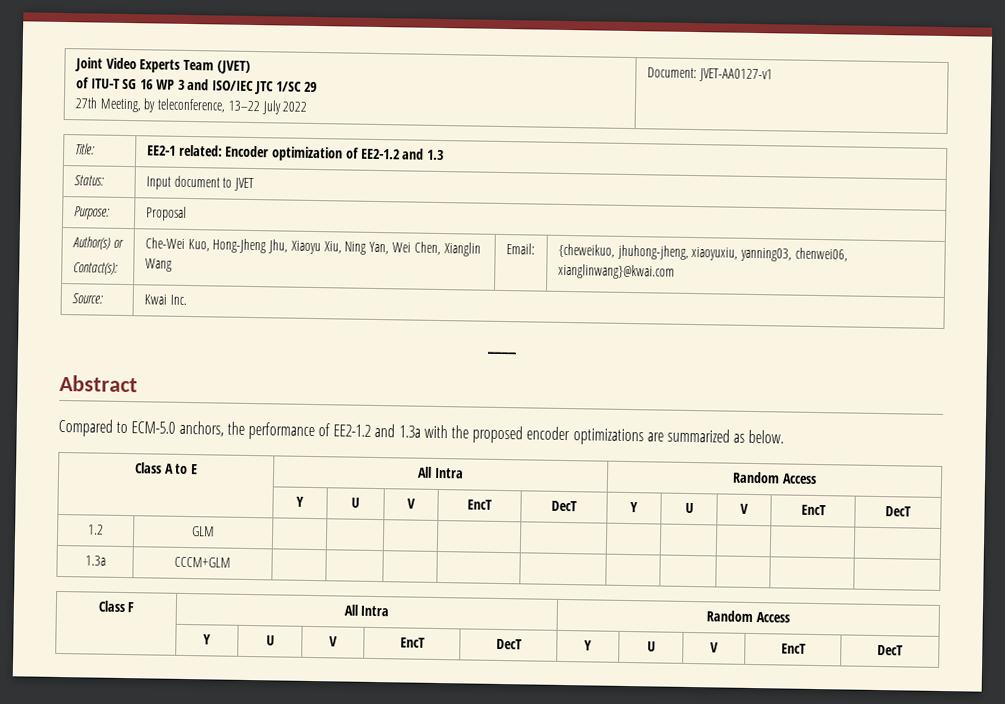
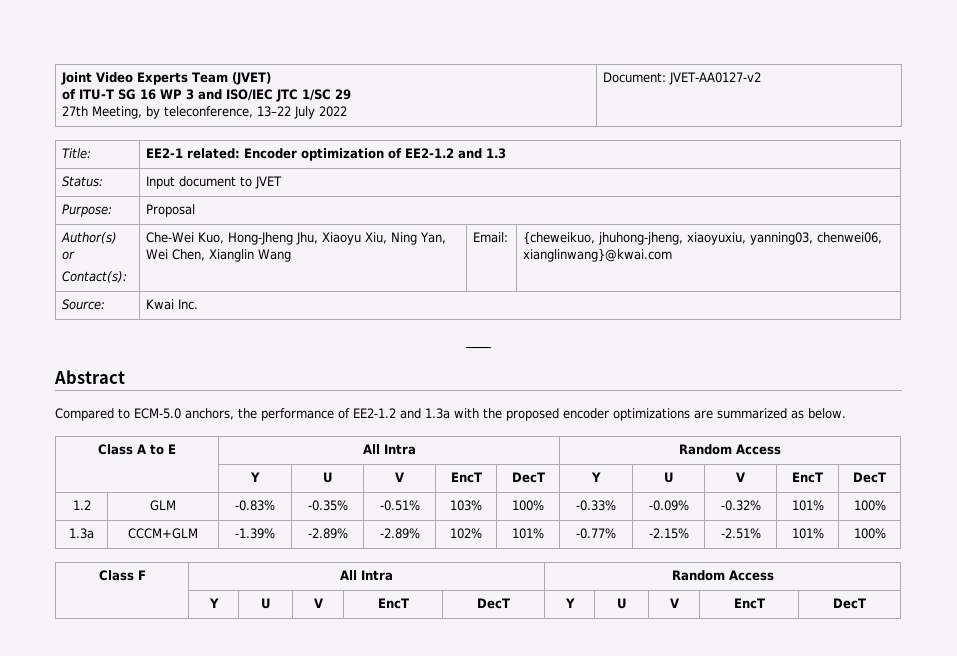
  Joint Video Experts Team (JVET)
  of ITU-T SG 16 WP 3 and ISO/IEC JTC 1/SC 29
- 27th Meeting, by teleconference, 13–22 July 2022 | Document: JVET-AA0127-v1
+ 27th Meeting, by teleconference, 13–22 July 2022 | Document: JVET-AA0127-v2
- 1.2 | GLM | | | | | | | | | |
- 1.3a | CCCM+GLM | | | | | | | | | |
+ 1.2 | GLM | -0.83% | -0.35% | -0.51% | 103% | 100% | -0.33% | -0.09% | -0.32% | 101% | 100%
+ 1.3a | CCCM+GLM | -1.39% | -2.89% | -2.89% | 102% | 101% | -0.77% | -2.15% | -2.51% | 101% | 100%

